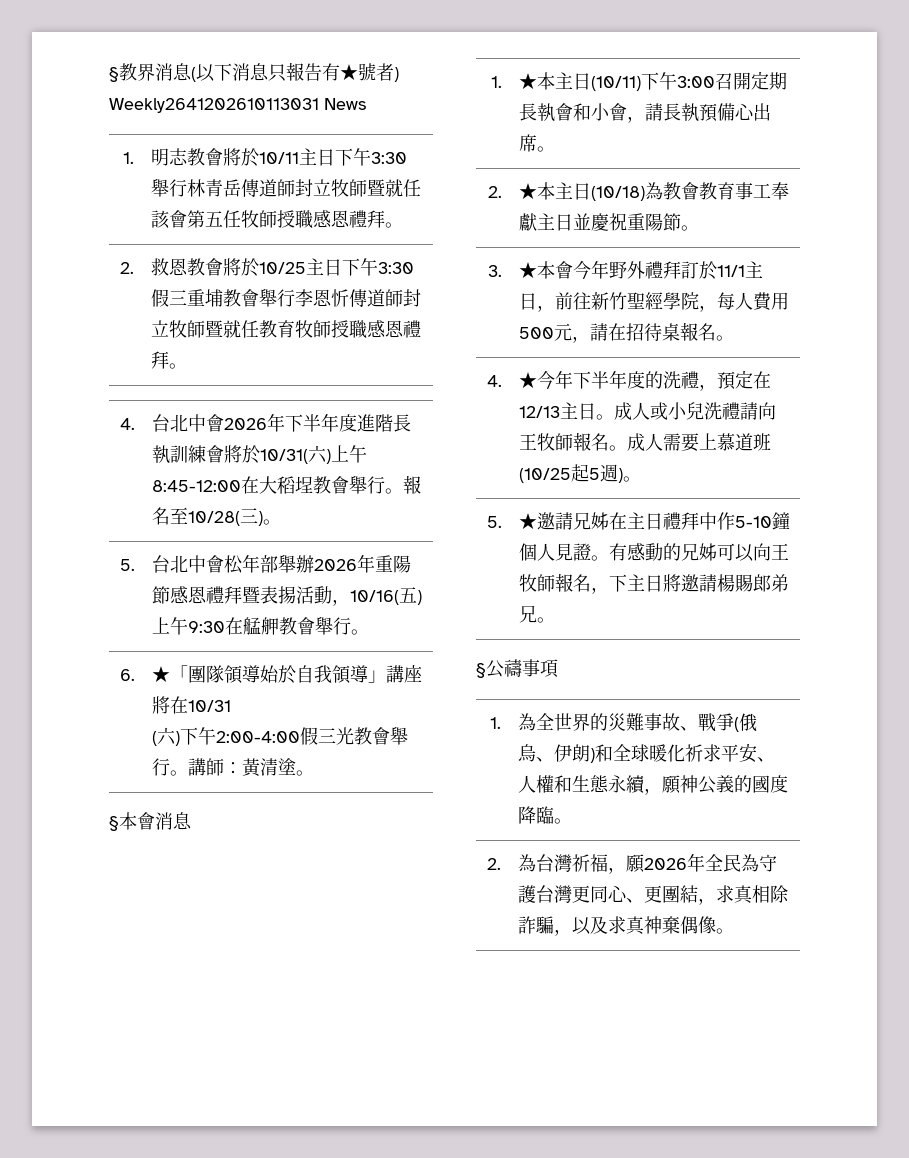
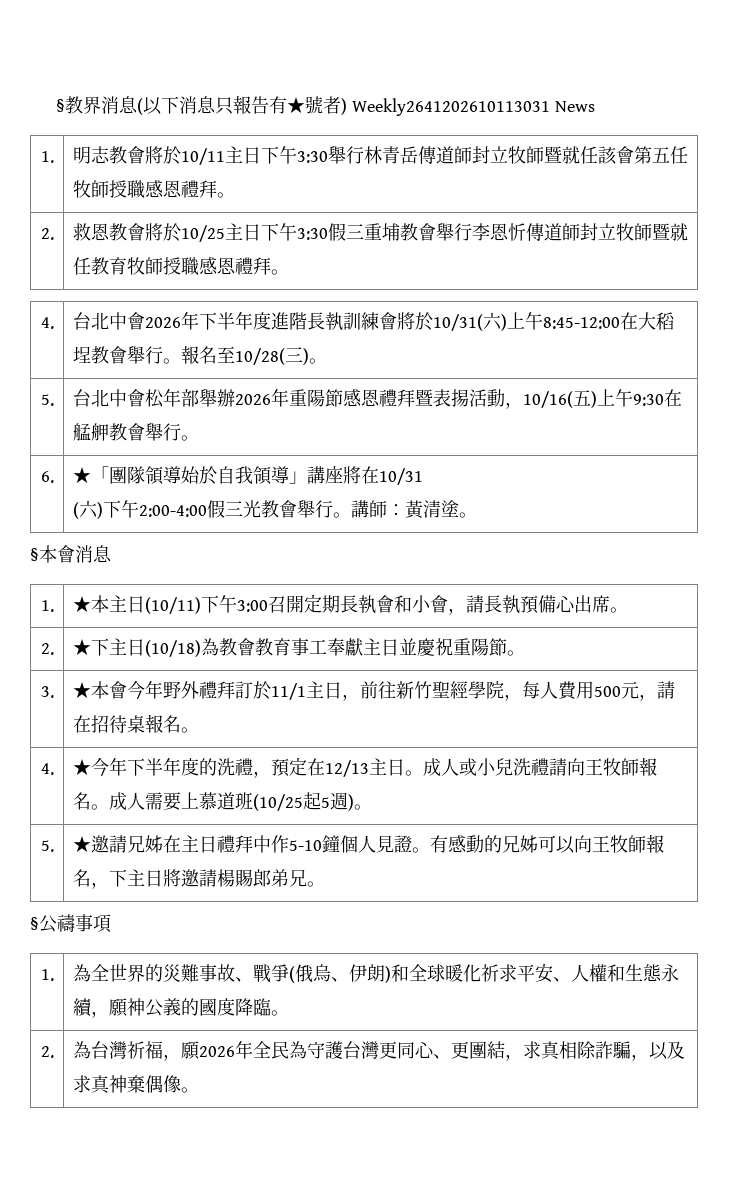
- 2. | ★本主日(10/18)為教會教育事工奉獻主日並慶祝重陽節。
+ 2. | ★下主日(10/18)為教會教育事工奉獻主日並慶祝重陽節。

